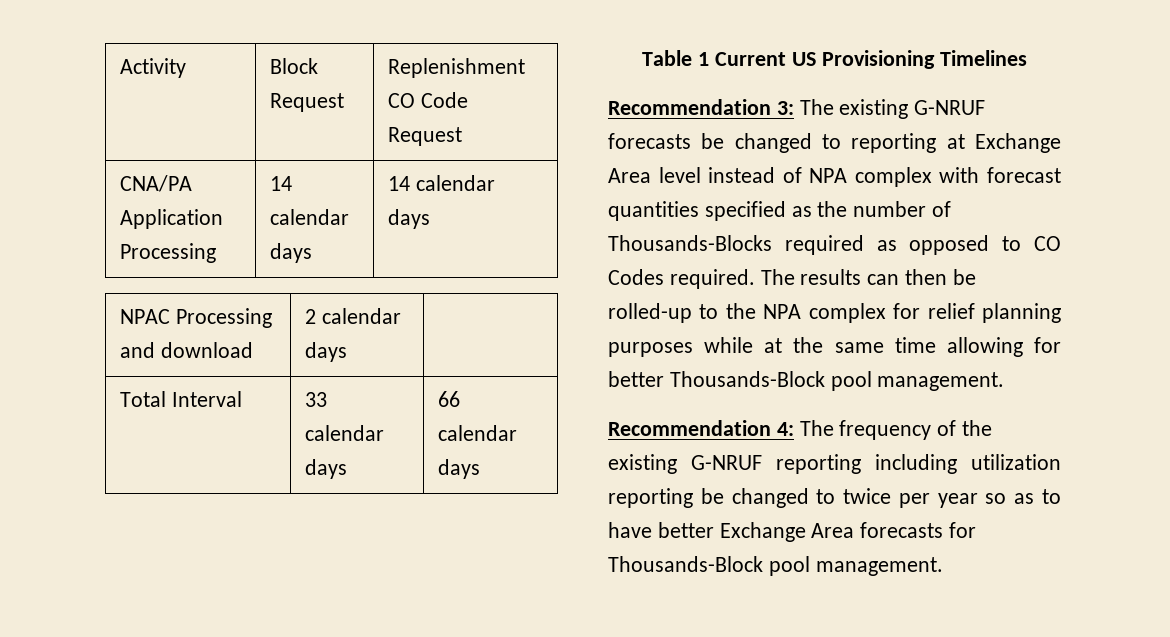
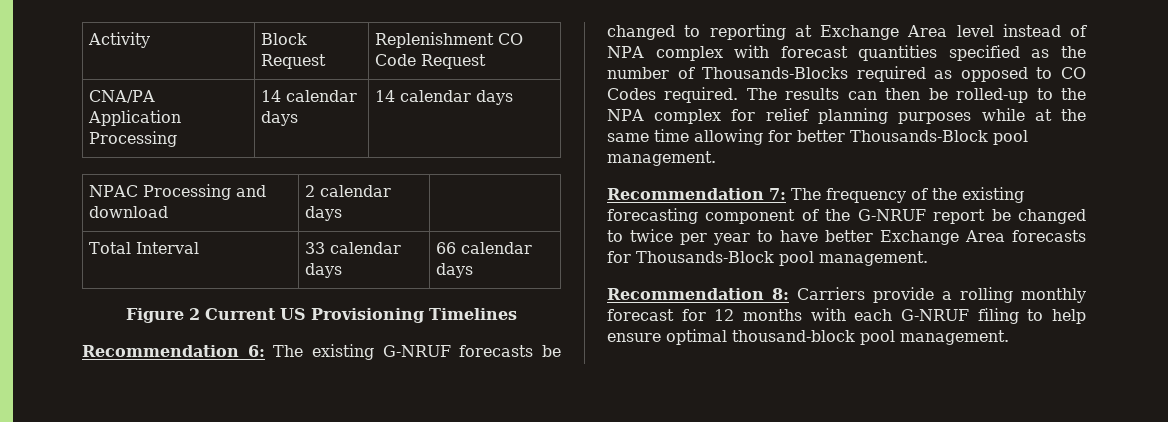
- Table 1 Current US Provisioning Timelines
+ Figure 2 Current US Provisioning Timelines
- Recommendation 3: The existing G-NRUF forecasts be changed to reporting at Exchange Area level instead of NPA complex with forecast quantities specified as the number of Thousands-Blocks required as opposed to CO Codes required.
+ Recommendation 6: The existing G-NRUF forecasts be changed to reporting at Exchange Area level instead of NPA complex with forecast quantities specified as the number of Thousands-Blocks required as opposed to CO Codes required.
- Recommendation 4: The frequency of the existing G-NRUF reporting including utilization reporting be changed to twice per year so as to have better Exchange Area forecasts for Thousands-Block pool management.
+ Recommendation 7: The frequency of the existing forecasting component of the G-NRUF report be changed to twice per year to have better Exchange Area forecasts for Thousands-Block pool management.
+ Recommendation 8: Carriers provide a rolling monthly forecast for 12 months with each G-NRUF filing to help ensure optimal thousand-block pool management.

